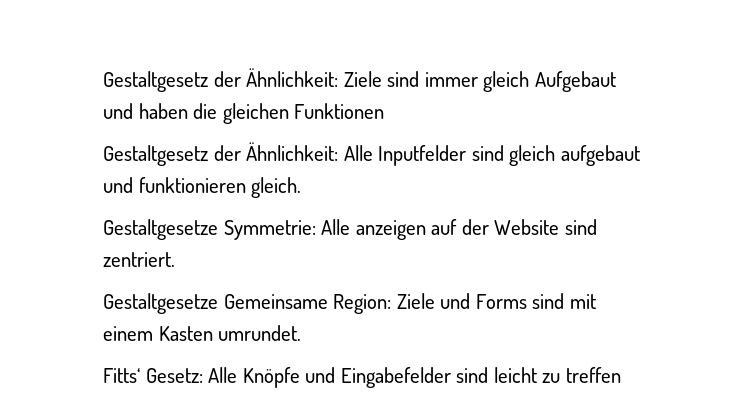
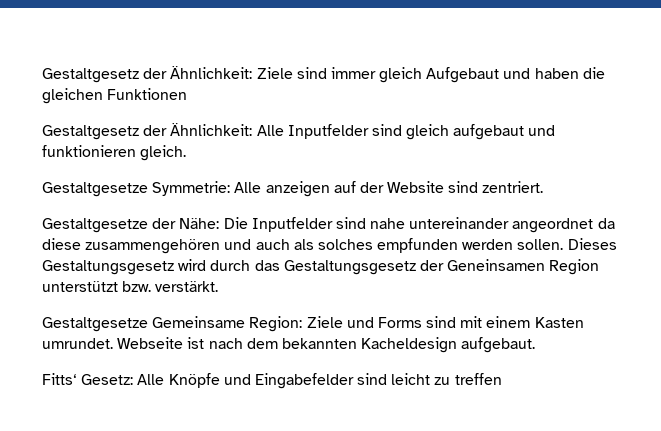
+ Gestaltgesetze der Nähe: Die Inputfelder sind nahe untereinander angeordnet da diese zusammengehören und auch als solches empfunden werden sollen. Dieses Gestaltungsgesetz wird durch das Gestaltungsgesetz der Geneinsamen Region unterstützt bzw. verstärkt.
+ Webseite ist nach dem bekannten Kacheldesign aufgebaut.

